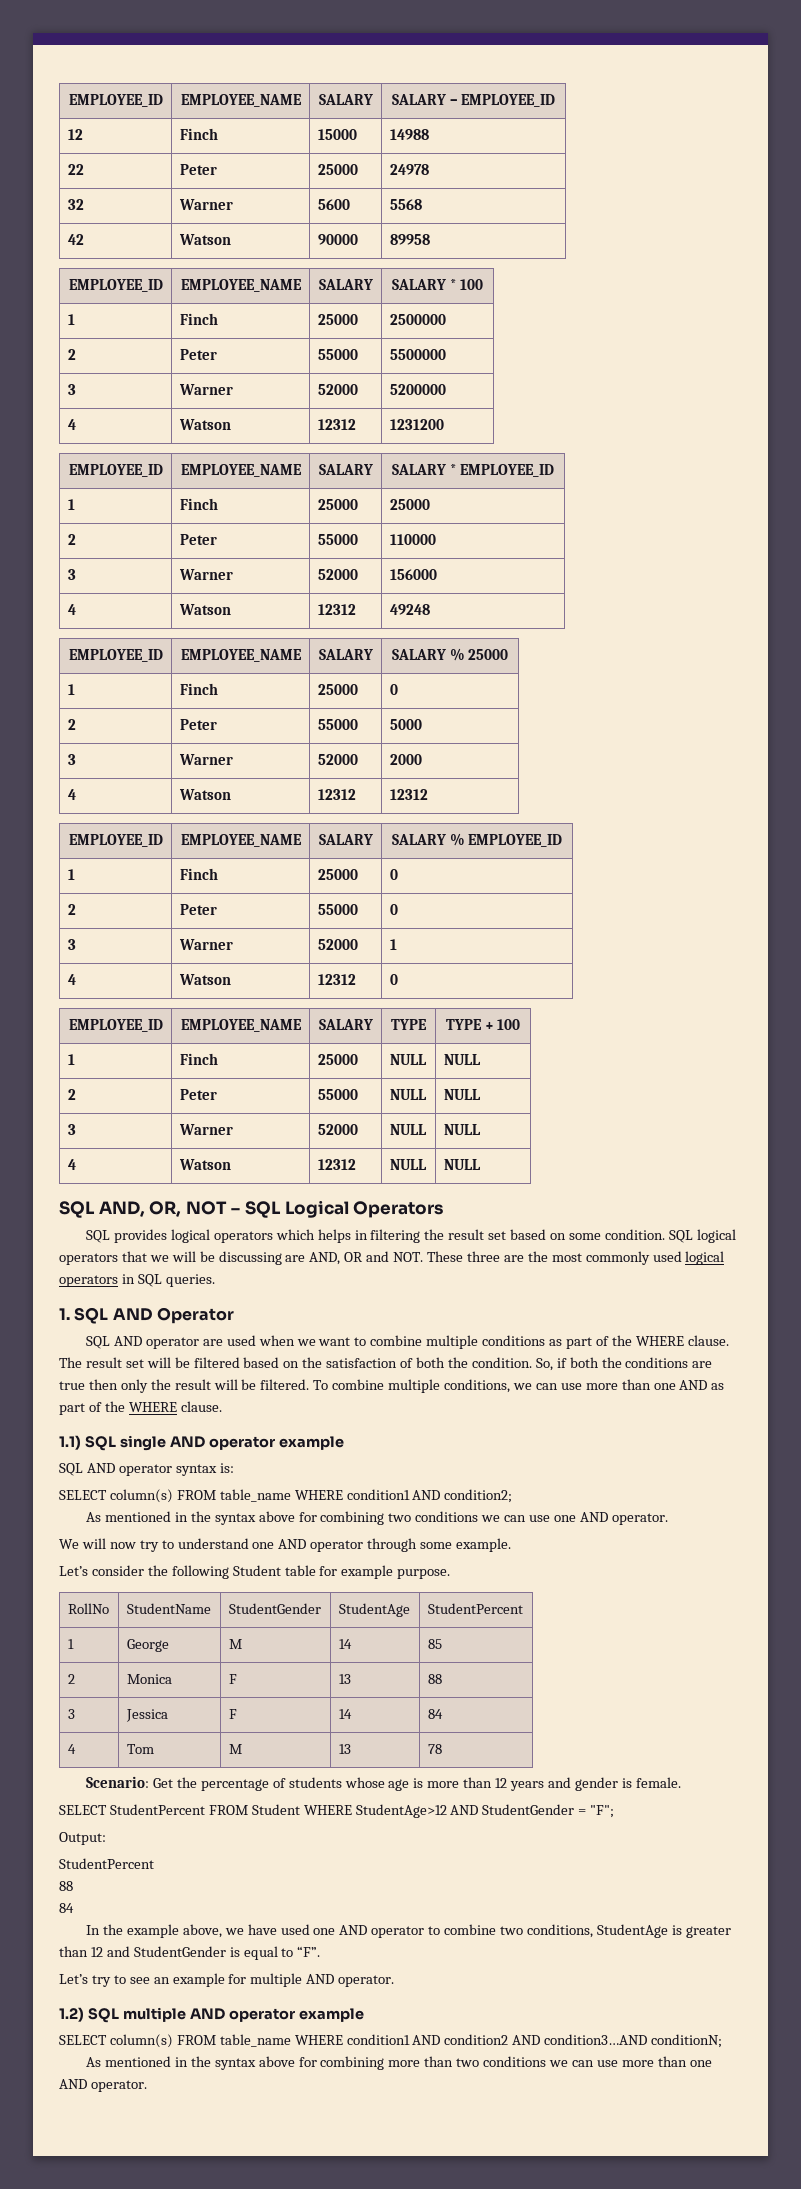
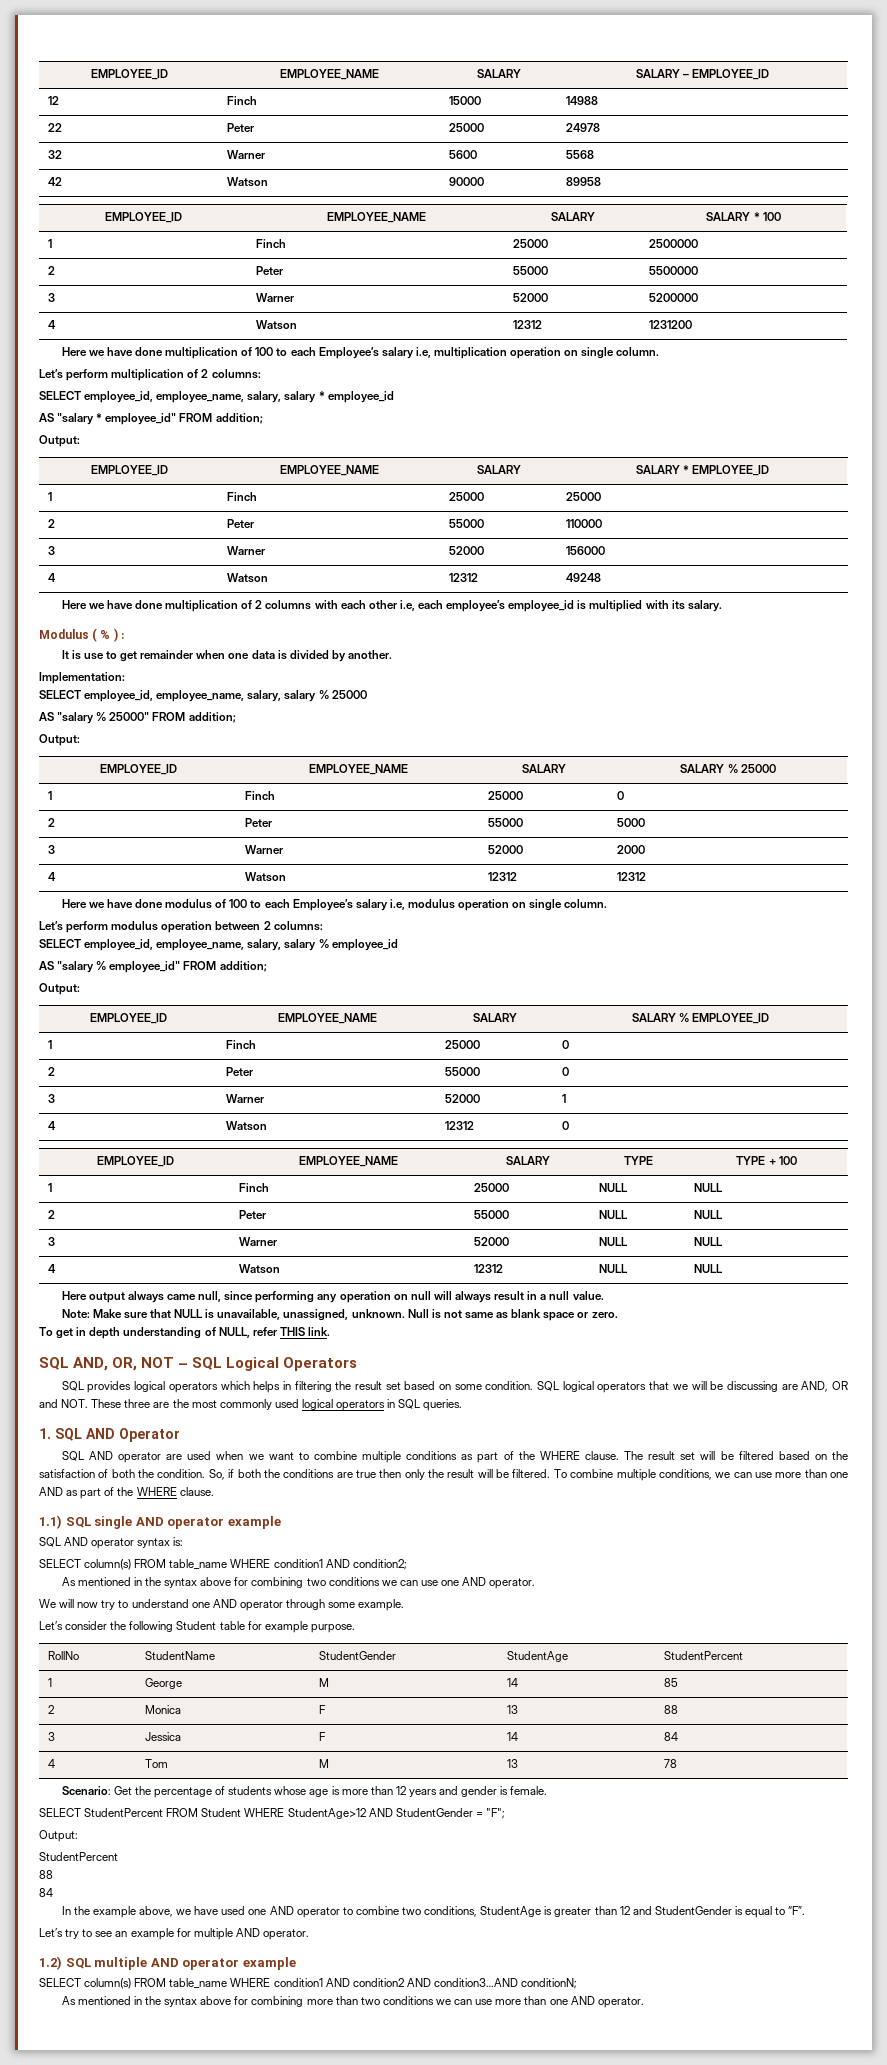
+ Here we have done multiplication of 100 to each Employee’s salary i.e, multiplication operation on single column.
+ Let’s perform multiplication of 2 columns:
+ SELECT employee_id, employee_name, salary, salary * employee_id
+ AS "salary * employee_id" FROM addition;
+ Output:
+ Here we have done multiplication of 2 columns with each other i.e, each employee’s employee_id is multiplied with its salary.
+ Modulus ( % ) :
+ It is use to get remainder when one data is divided by another.
+ Implementation:
+ SELECT employee_id, employee_name, salary, salary % 25000
+ AS "salary % 25000" FROM addition;
+ Output:
+ Here we have done modulus of 100 to each Employee’s salary i.e, modulus operation on single column.
+ Let’s perform modulus operation between 2 columns:
+ SELECT employee_id, employee_name, salary, salary % employee_id
+ AS "salary % employee_id" FROM addition;
+ Output:
+ Here output always came null, since performing any operation on null will always result in a null value.
+ Note: Make sure that NULL is unavailable, unassigned, unknown. Null is not same as blank space or zero.
+ To get in depth understanding of NULL, refer THIS link.

